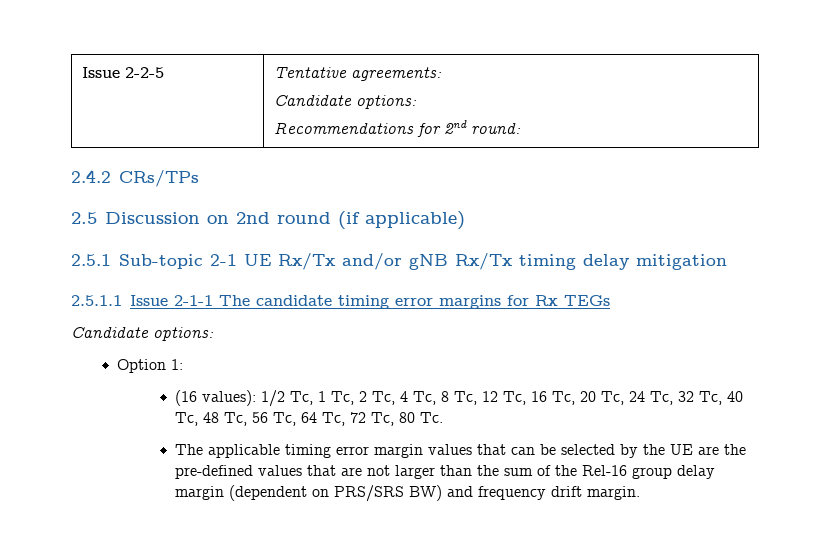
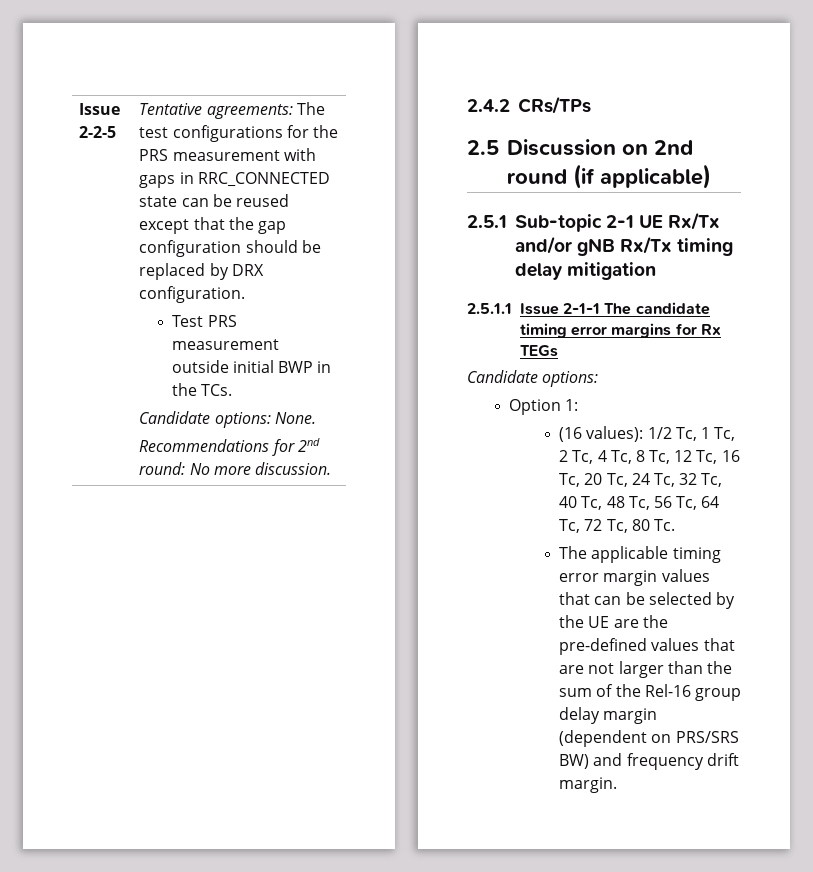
- Tentative agreements:
- Candidate options:
+ Tentative agreements: The test configurations for the PRS measurement with gaps in RRC_CONNECTED state can be reused except that the gap configuration should be replaced by DRX configuration.
+ Test PRS measurement outside initial BWP in the TCs.
+ Candidate options: None.
- Recommendations for 2nd round:
+ Recommendations for 2nd round: No more discussion.

